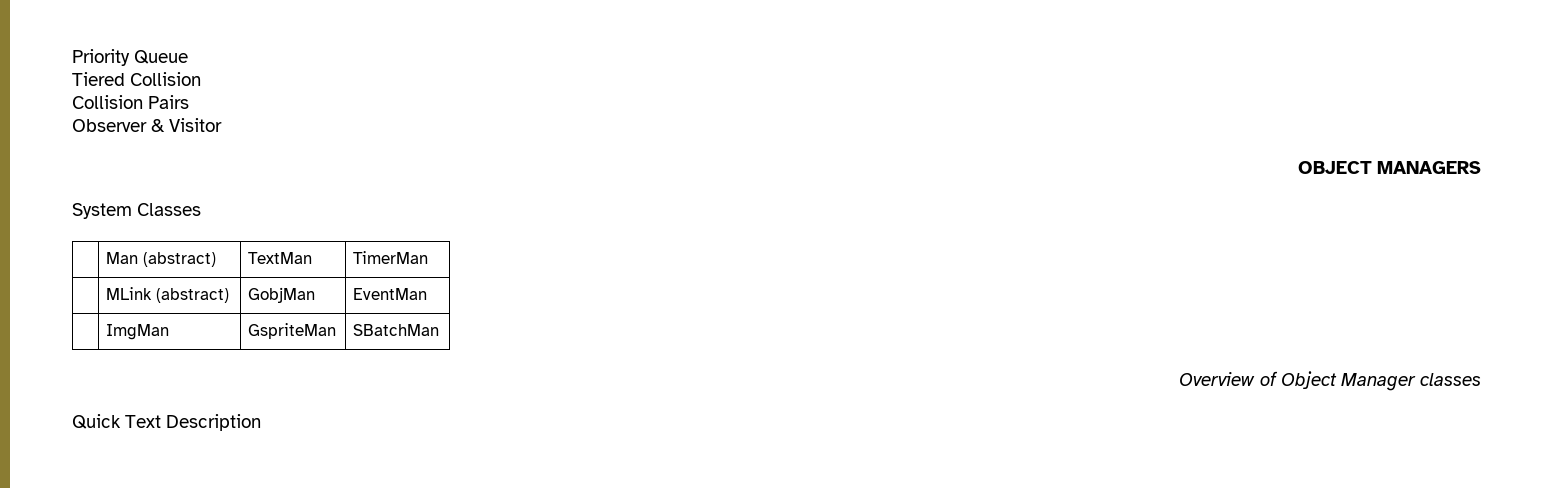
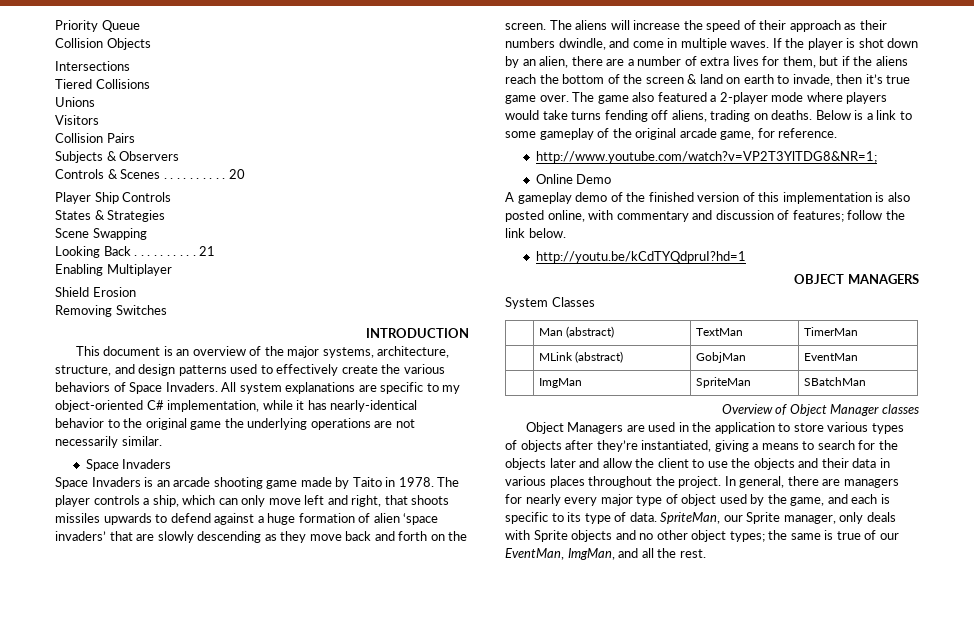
- Tiered Collision
+ Collision Objects
+ Intersections
+ Tiered Collisions
+ Unions
+ Visitors
  Collision Pairs
- Observer & Visitor
+ Subjects & Observers
+ Controls & Scenes . . . . . . . . . . 20
+ Player Ship Controls
+ States & Strategies
+ Scene Swapping
+ Looking Back . . . . . . . . . . 21
+ Enabling Multiplayer
+ Shield Erosion
+ Removing Switches
+ INTRODUCTION
+ This document is an overview of the major systems, architecture, structure, and design patterns used to effectively create the various behaviors of Space Invaders. All system explanations are specific to my object-oriented C# implementation, while it has nearly-identical behavior to the original game the underlying operations are not necessarily similar.
+ Space Invaders
+ Space Invaders is an arcade shooting game made by Taito in 1978. The player controls a ship, which can only move left and right, that shoots missiles upwards to defend against a huge formation of alien ‘space invaders’ that are slowly descending as they move back and forth on the screen. The aliens will increase the speed of their approach as their numbers dwindle, and come in multiple waves. If the player is shot down by an alien, there are a number of extra lives for them, but if the aliens reach the bottom of the screen & land on earth to invade, then it’s true game over. The game also featured a 2-player mode where players would take turns fending off aliens, trading on deaths. Below is a link to some gameplay of the original arcade game, for reference.
+ http://www.youtube.com/watch?v=VP2T3YlTDG8&NR=1;
+ Online Demo
+ A gameplay demo of the finished version of this implementation is also posted online, with commentary and discussion of features; follow the link below.
+ http://youtu.be/kCdTYQdpruI?hd=1
- | ImgMan | GspriteMan | SBatchMan
+ | ImgMan | SpriteMan | SBatchMan
- Quick Text Description
+ Object Managers are used in the application to store various types of objects after they’re instantiated, giving a means to search for the objects later and allow the client to use the objects and their data in various places throughout the project. In general, there are managers for nearly every major type of object used by the game, and each is specific to its type of data. SpriteMan, our Sprite manager, only deals with Sprite objects and no other object types; the same is true of our EventMan, ImgMan, and all the rest.

